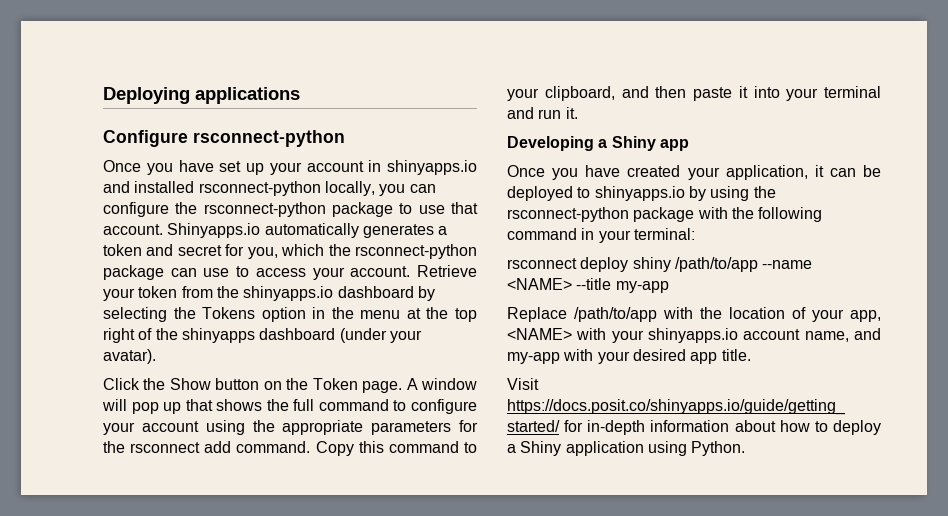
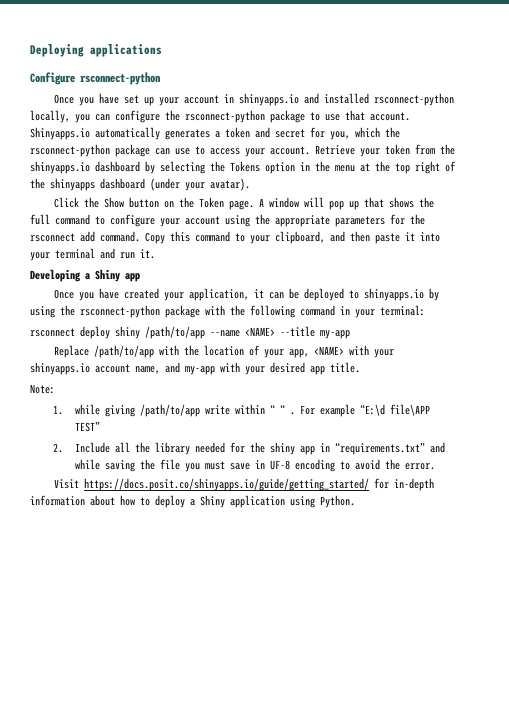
+ Note:
+ 1. while giving /path/to/app write within “ “ . For example “E:\d file\APP TEST”
+ 2. Include all the library needed for the shiny app in “requirements.txt” and while saving the file you must save in UF-8 encoding to avoid the error.

